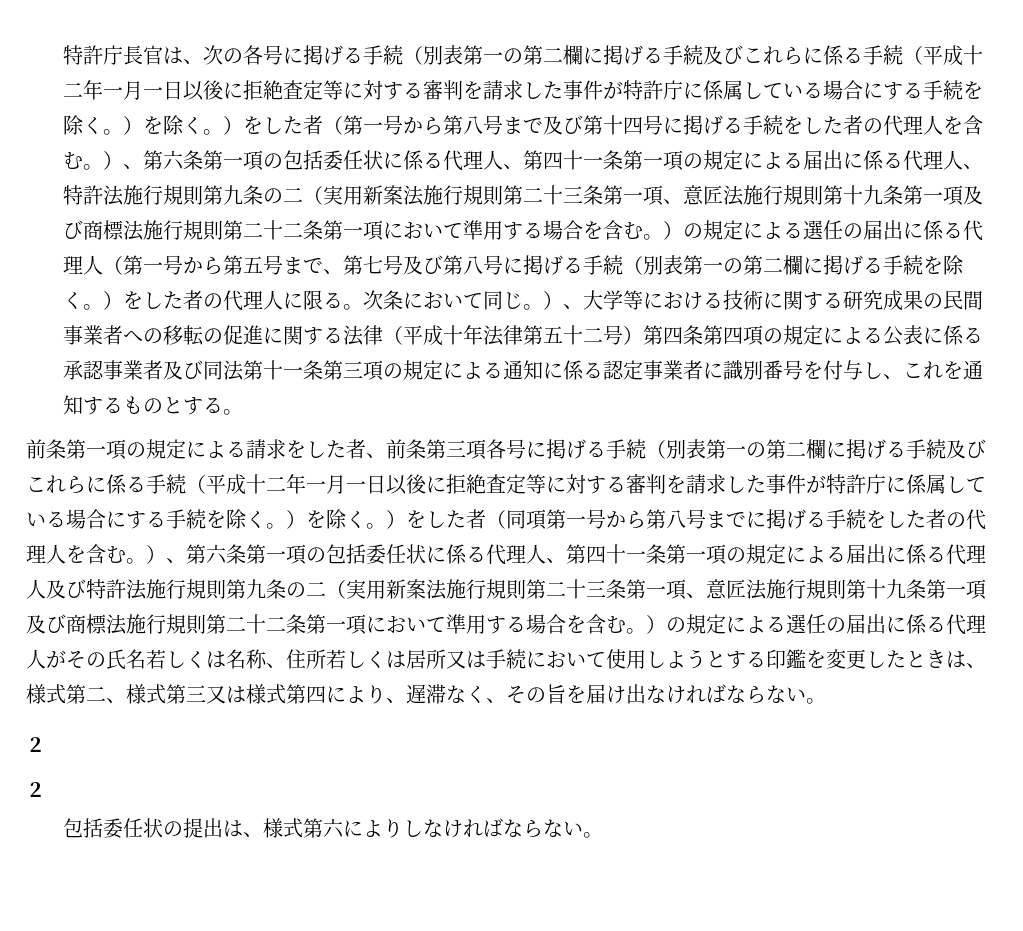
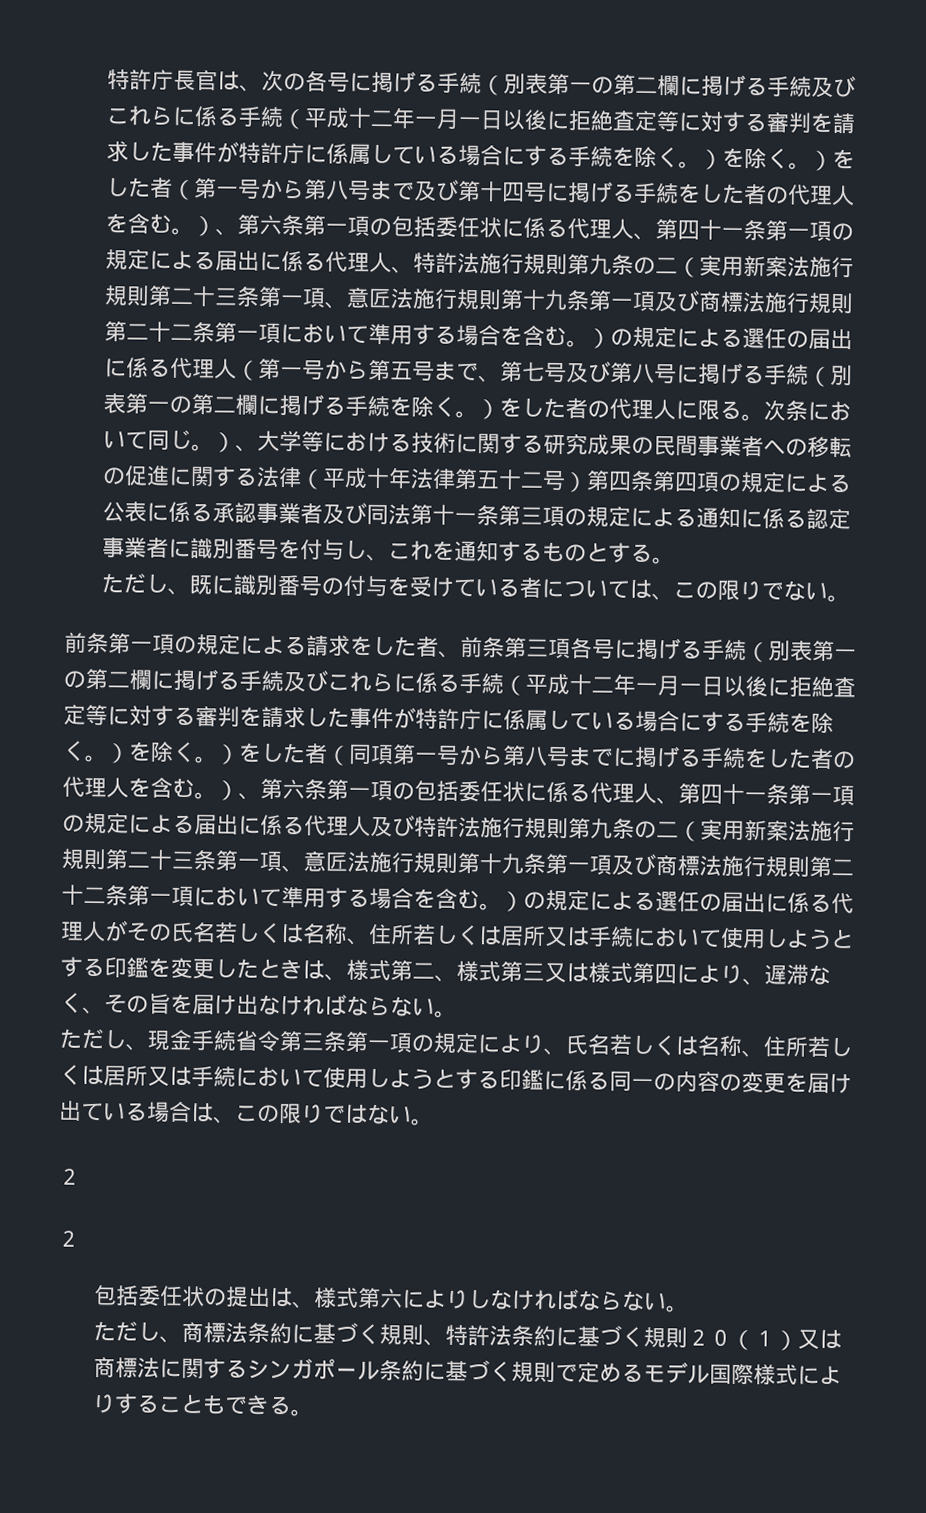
+ ただし、既に識別番号の付与を受けている者については、この限りでない。
+ ただし、現金手続省令第三条第一項の規定により、氏名若しくは名称、住所若しくは居所又は手続において使用しようとする印鑑に係る同一の内容の変更を届け出ている場合は、この限りではない。
+ ただし、商標法条約に基づく規則、特許法条約に基づく規則２０（１）又は商標法に関するシンガポール条約に基づく規則で定めるモデル国際様式によりすることもできる。

